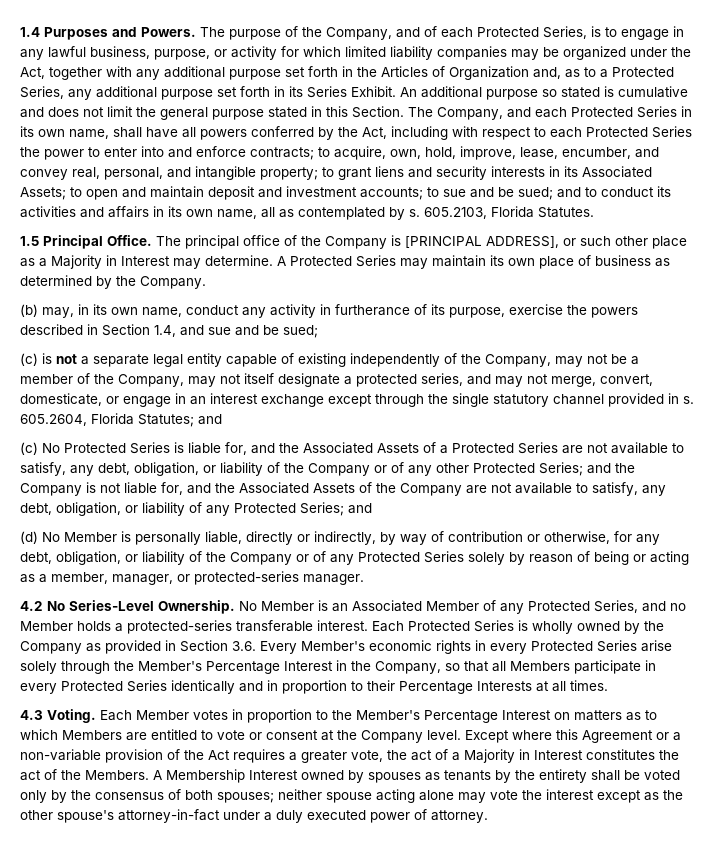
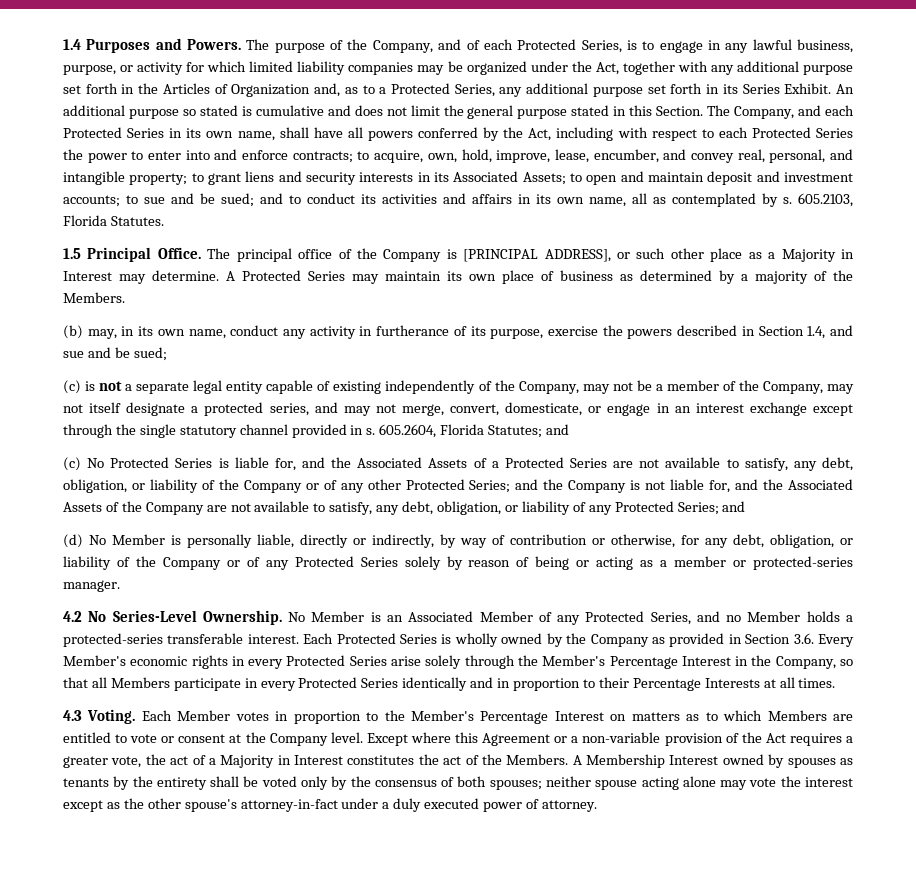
- A Protected Series may maintain its own place of business as determined by the Company.
+ A Protected Series may maintain its own place of business as determined by a majority of the Members.
- (d) No Member is personally liable, directly or indirectly, by way of contribution or otherwise, for any debt, obligation, or liability of the Company or of any Protected Series solely by reason of being or acting as a member, manager, or protected-series manager.
+ (d) No Member is personally liable, directly or indirectly, by way of contribution or otherwise, for any debt, obligation, or liability of the Company or of any Protected Series solely by reason of being or acting as a member or protected-series manager.

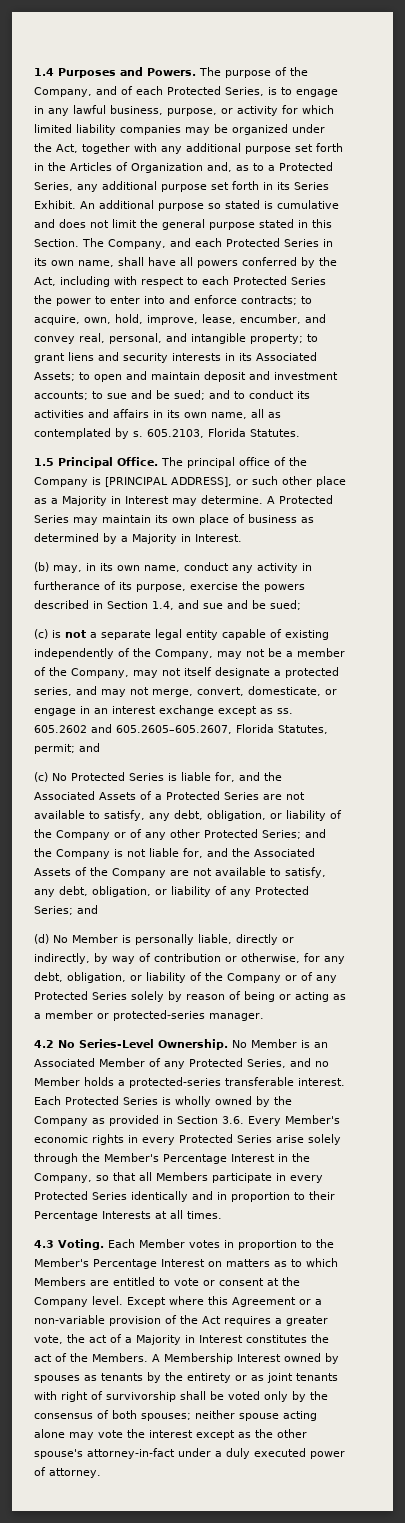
- A Protected Series may maintain its own place of business as determined by a majority of the Members.
+ A Protected Series may maintain its own place of business as determined by a Majority in Interest.
- (c) is not a separate legal entity capable of existing independently of the Company, may not be a member of the Company, may not itself designate a protected series, and may not merge, convert, domesticate, or engage in an interest exchange except through the single statutory channel provided in s. 605.2604, Florida Statutes; and
+ (c) is not a separate legal entity capable of existing independently of the Company, may not be a member of the Company, may not itself designate a protected series, and may not merge, convert, domesticate, or engage in an interest exchange except as ss. 605.2602 and 605.2605–605.2607, Florida Statutes, permit; and
- A Membership Interest owned by spouses as tenants by the entirety shall be voted only by the consensus of both spouses; neither spouse acting alone may vote the interest except as the other spouse's attorney-in-fact under a duly executed power of attorney.
+ A Membership Interest owned by spouses as tenants by the entirety or as joint tenants with right of survivorship shall be voted only by the consensus of both spouses; neither spouse acting alone may vote the interest except as the other spouse's attorney-in-fact under a duly executed power of attorney.

